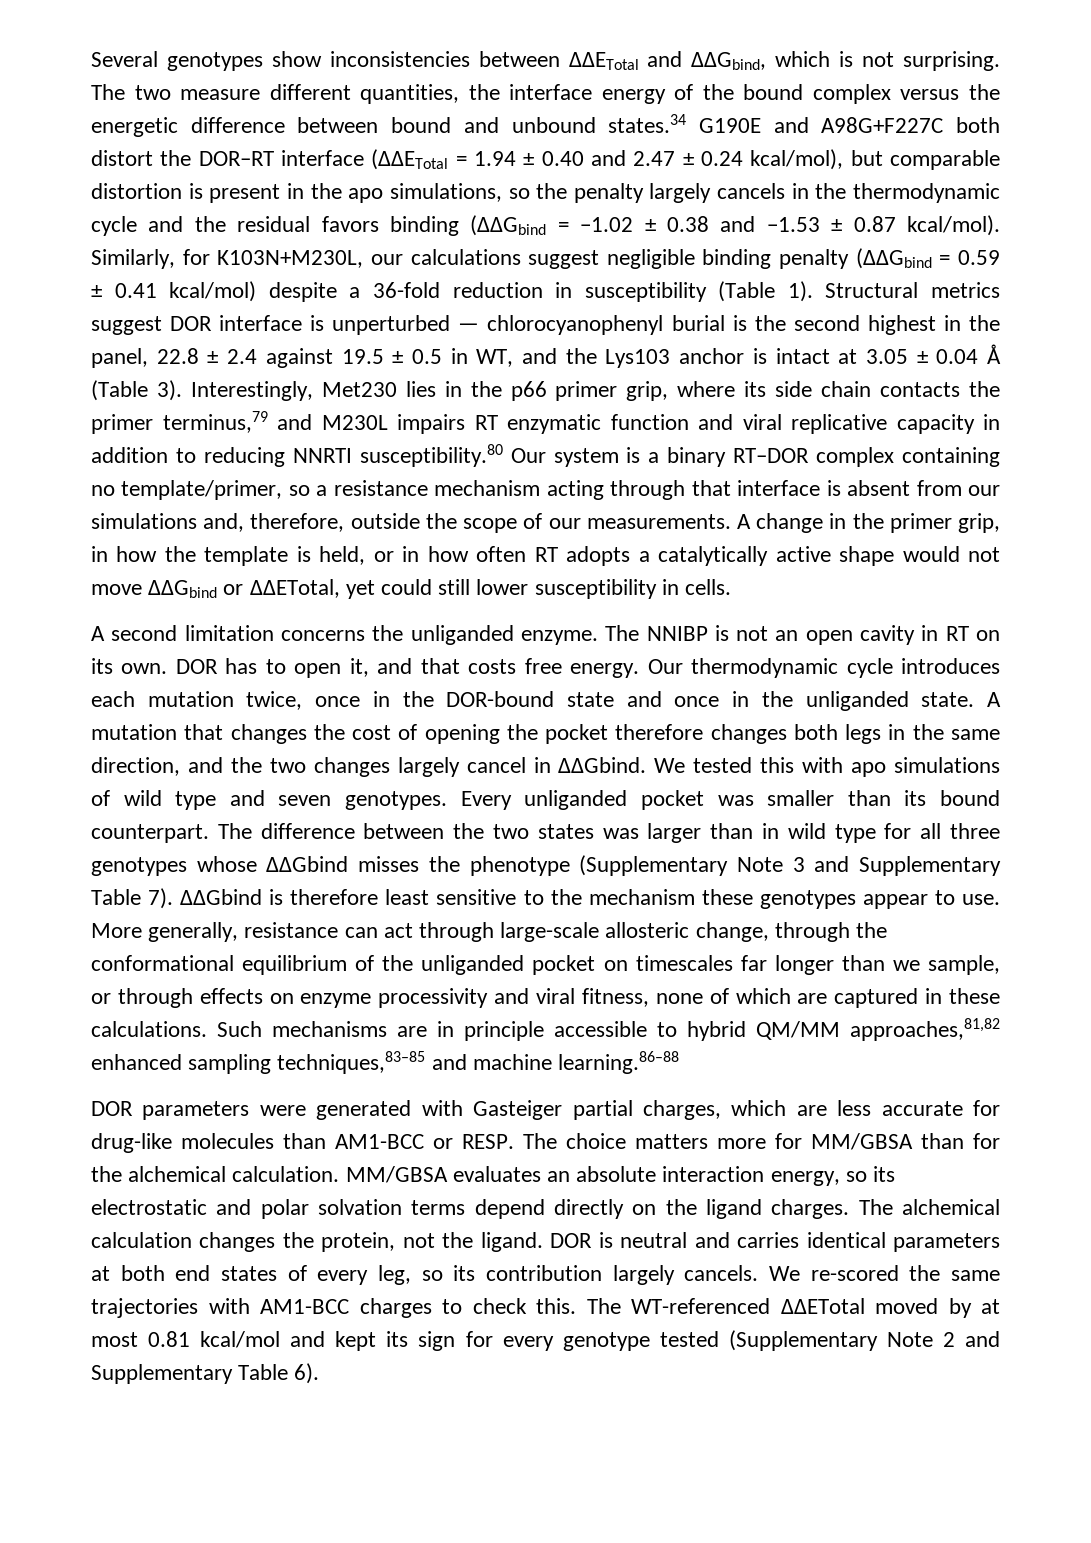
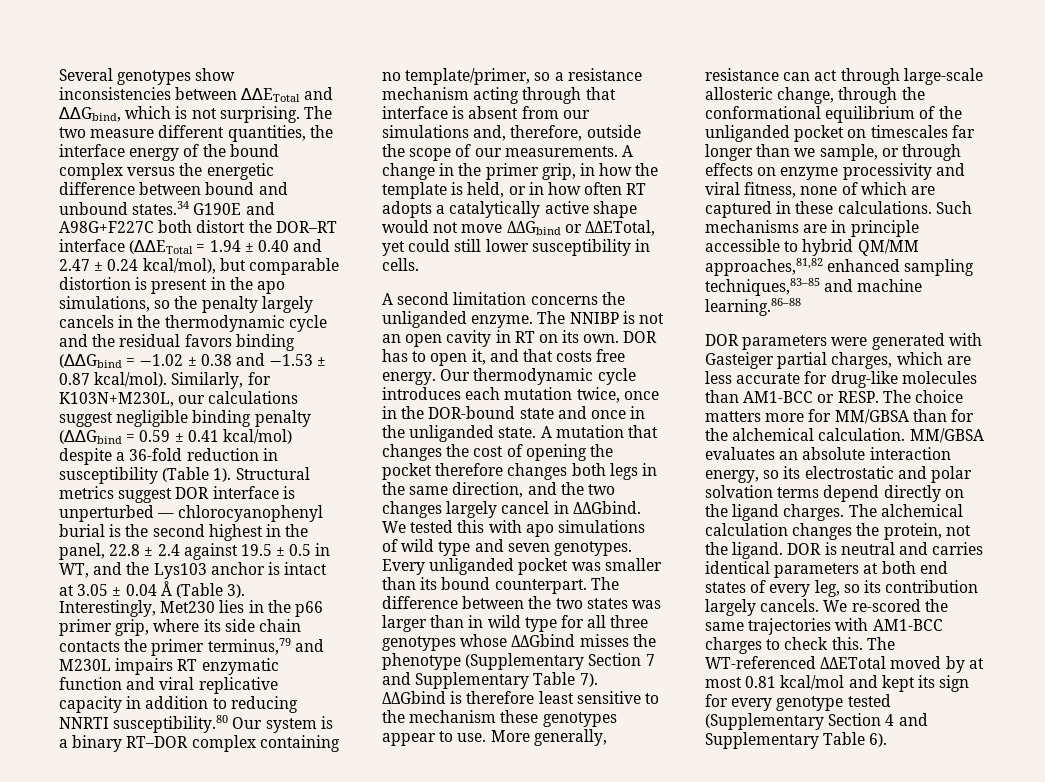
- The difference between the two states was larger than in wild type for all three genotypes whose ΔΔGbind misses the phenotype (Supplementary Note 3 and Supplementary Table 7).
+ The difference between the two states was larger than in wild type for all three genotypes whose ΔΔGbind misses the phenotype (Supplementary Section 7 and Supplementary Table 7).
- The WT-referenced ΔΔETotal moved by at most 0.81 kcal/mol and kept its sign for every genotype tested (Supplementary Note 2 and Supplementary Table 6).
+ The WT-referenced ΔΔETotal moved by at most 0.81 kcal/mol and kept its sign for every genotype tested (Supplementary Section 4 and Supplementary Table 6).

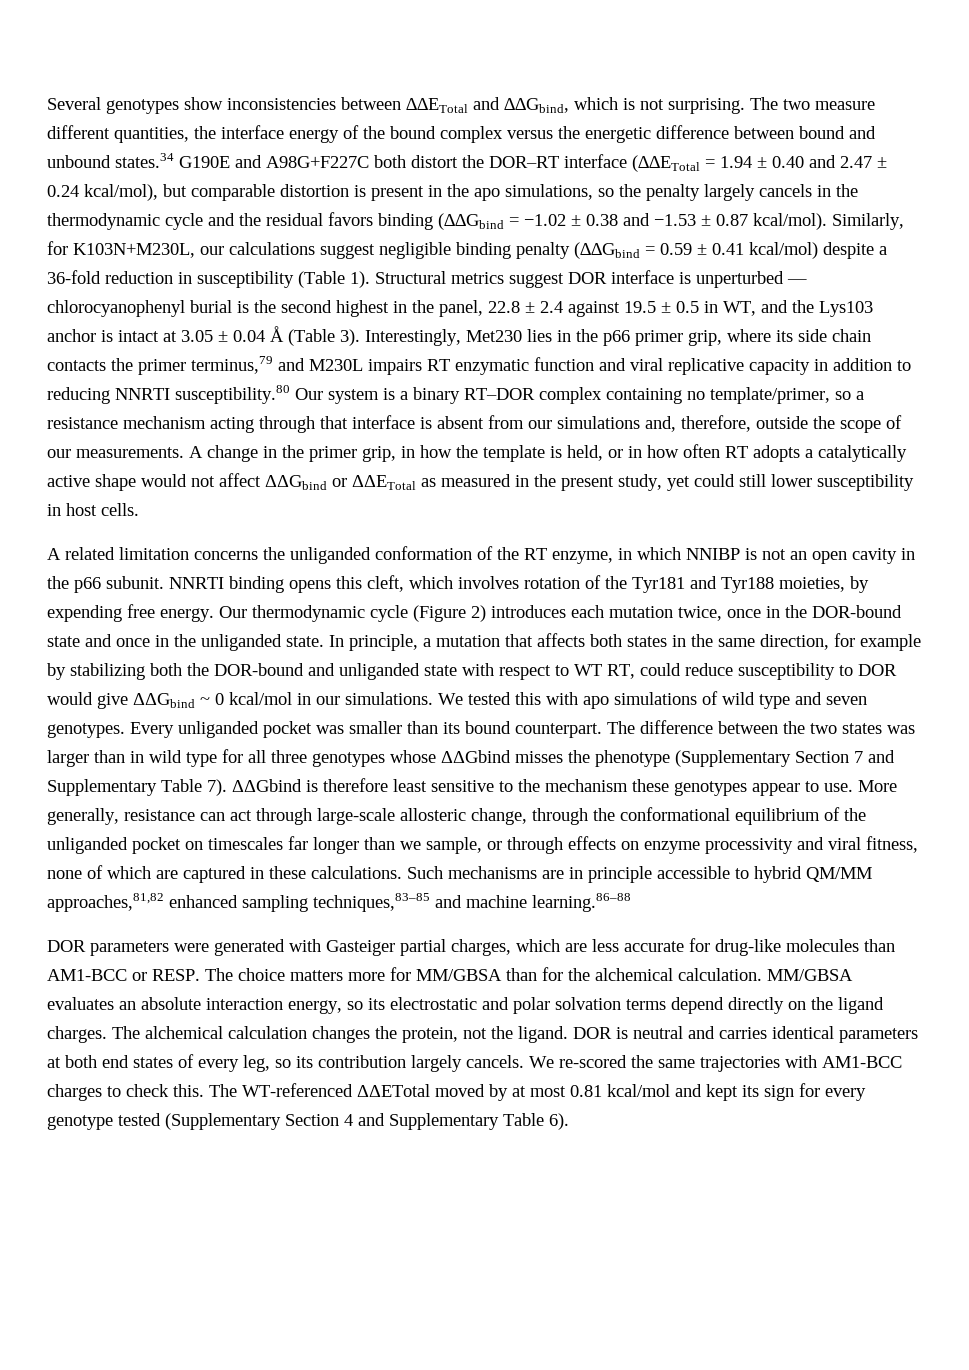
- A change in the primer grip, in how the template is held, or in how often RT adopts a catalytically active shape would not move ΔΔGbind or ΔΔETotal, yet could still lower susceptibility in cells.
+ A change in the primer grip, in how the template is held, or in how often RT adopts a catalytically active shape would not affect ΔΔGbind or ΔΔETotal as measured in the present study, yet could still lower susceptibility in host cells.
- A second limitation concerns the unliganded enzyme. The NNIBP is not an open cavity in RT on its own. DOR has to open it, and that costs free energy.
+ A related limitation concerns the unliganded conformation of the RT enzyme, in which NNIBP is not an open cavity in the p66 subunit. NNRTI binding opens this cleft, which involves rotation of the Tyr181 and Tyr188 moieties, by expending free energy.
- Our thermodynamic cycle introduces each mutation twice, once in the DOR-bound state and once in the unliganded state.
+ Our thermodynamic cycle (Figure 2) introduces each mutation twice, once in the DOR-bound state and once in the unliganded state.
- A mutation that changes the cost of opening the pocket therefore changes both legs in the same direction, and the two changes largely cancel in ΔΔGbind.
+ In principle, a mutation that affects both states in the same direction, for example by stabilizing both the DOR-bound and unliganded state with respect to WT RT, could reduce susceptibility to DOR would give ΔΔGbind ~ 0 kcal/mol in our simulations.

